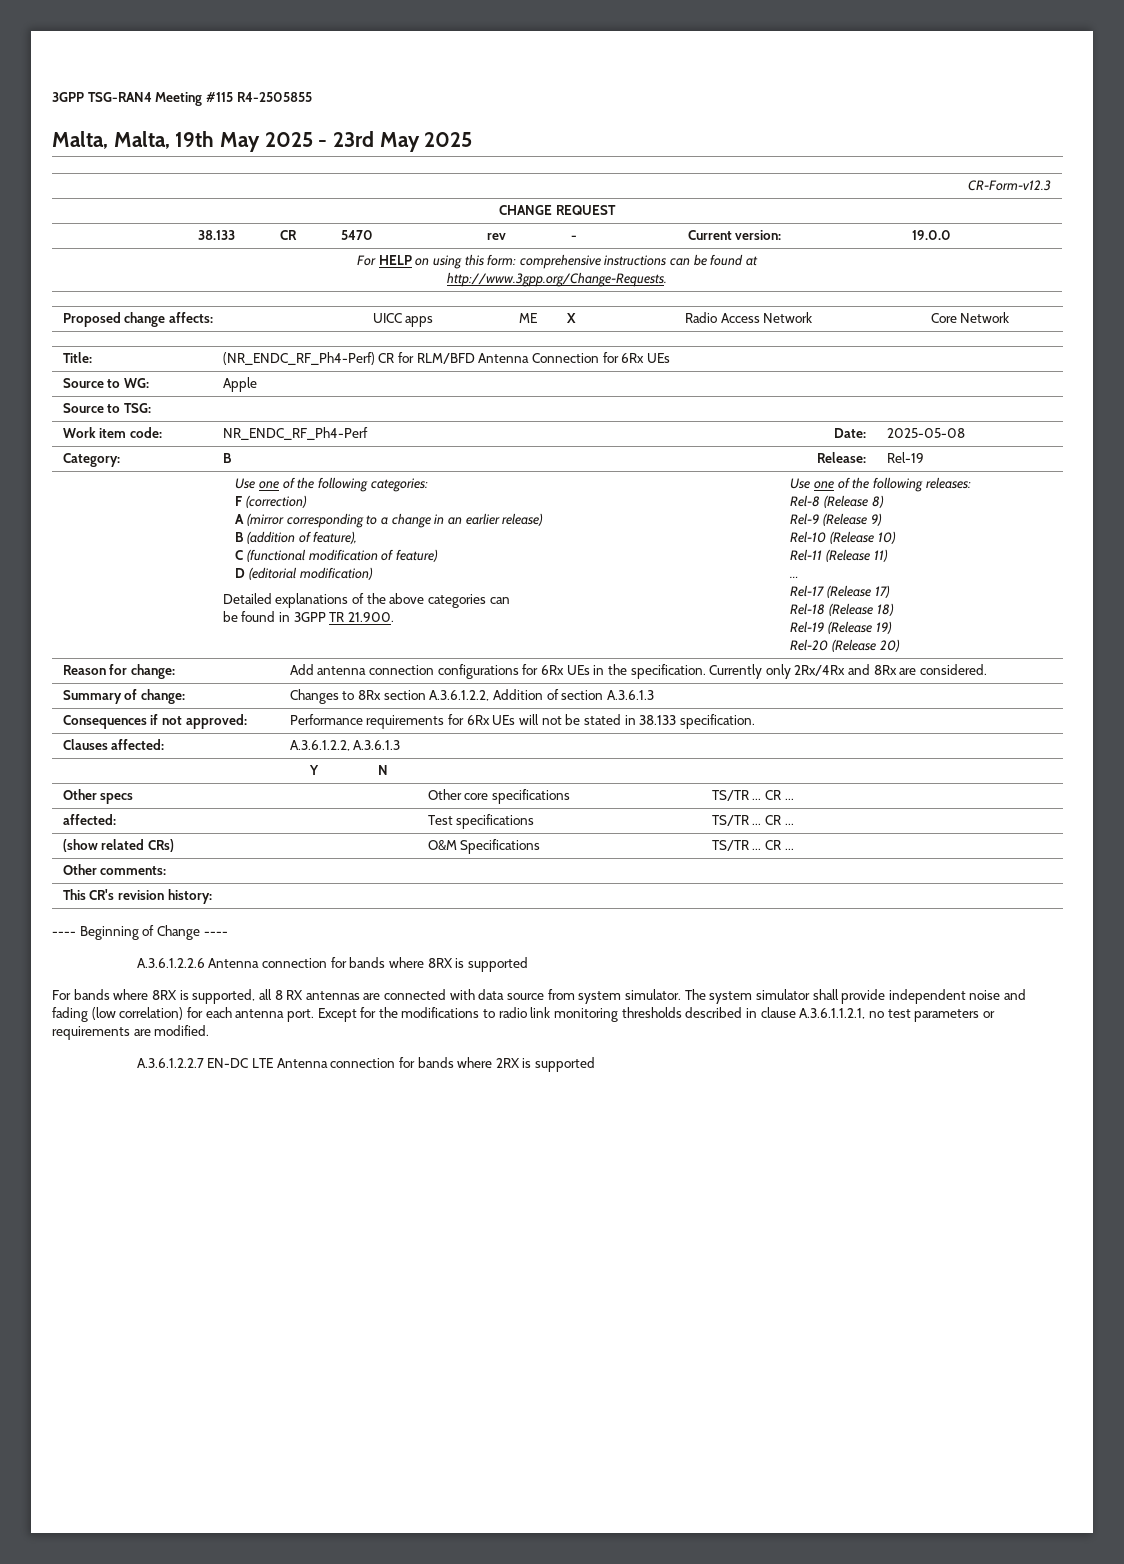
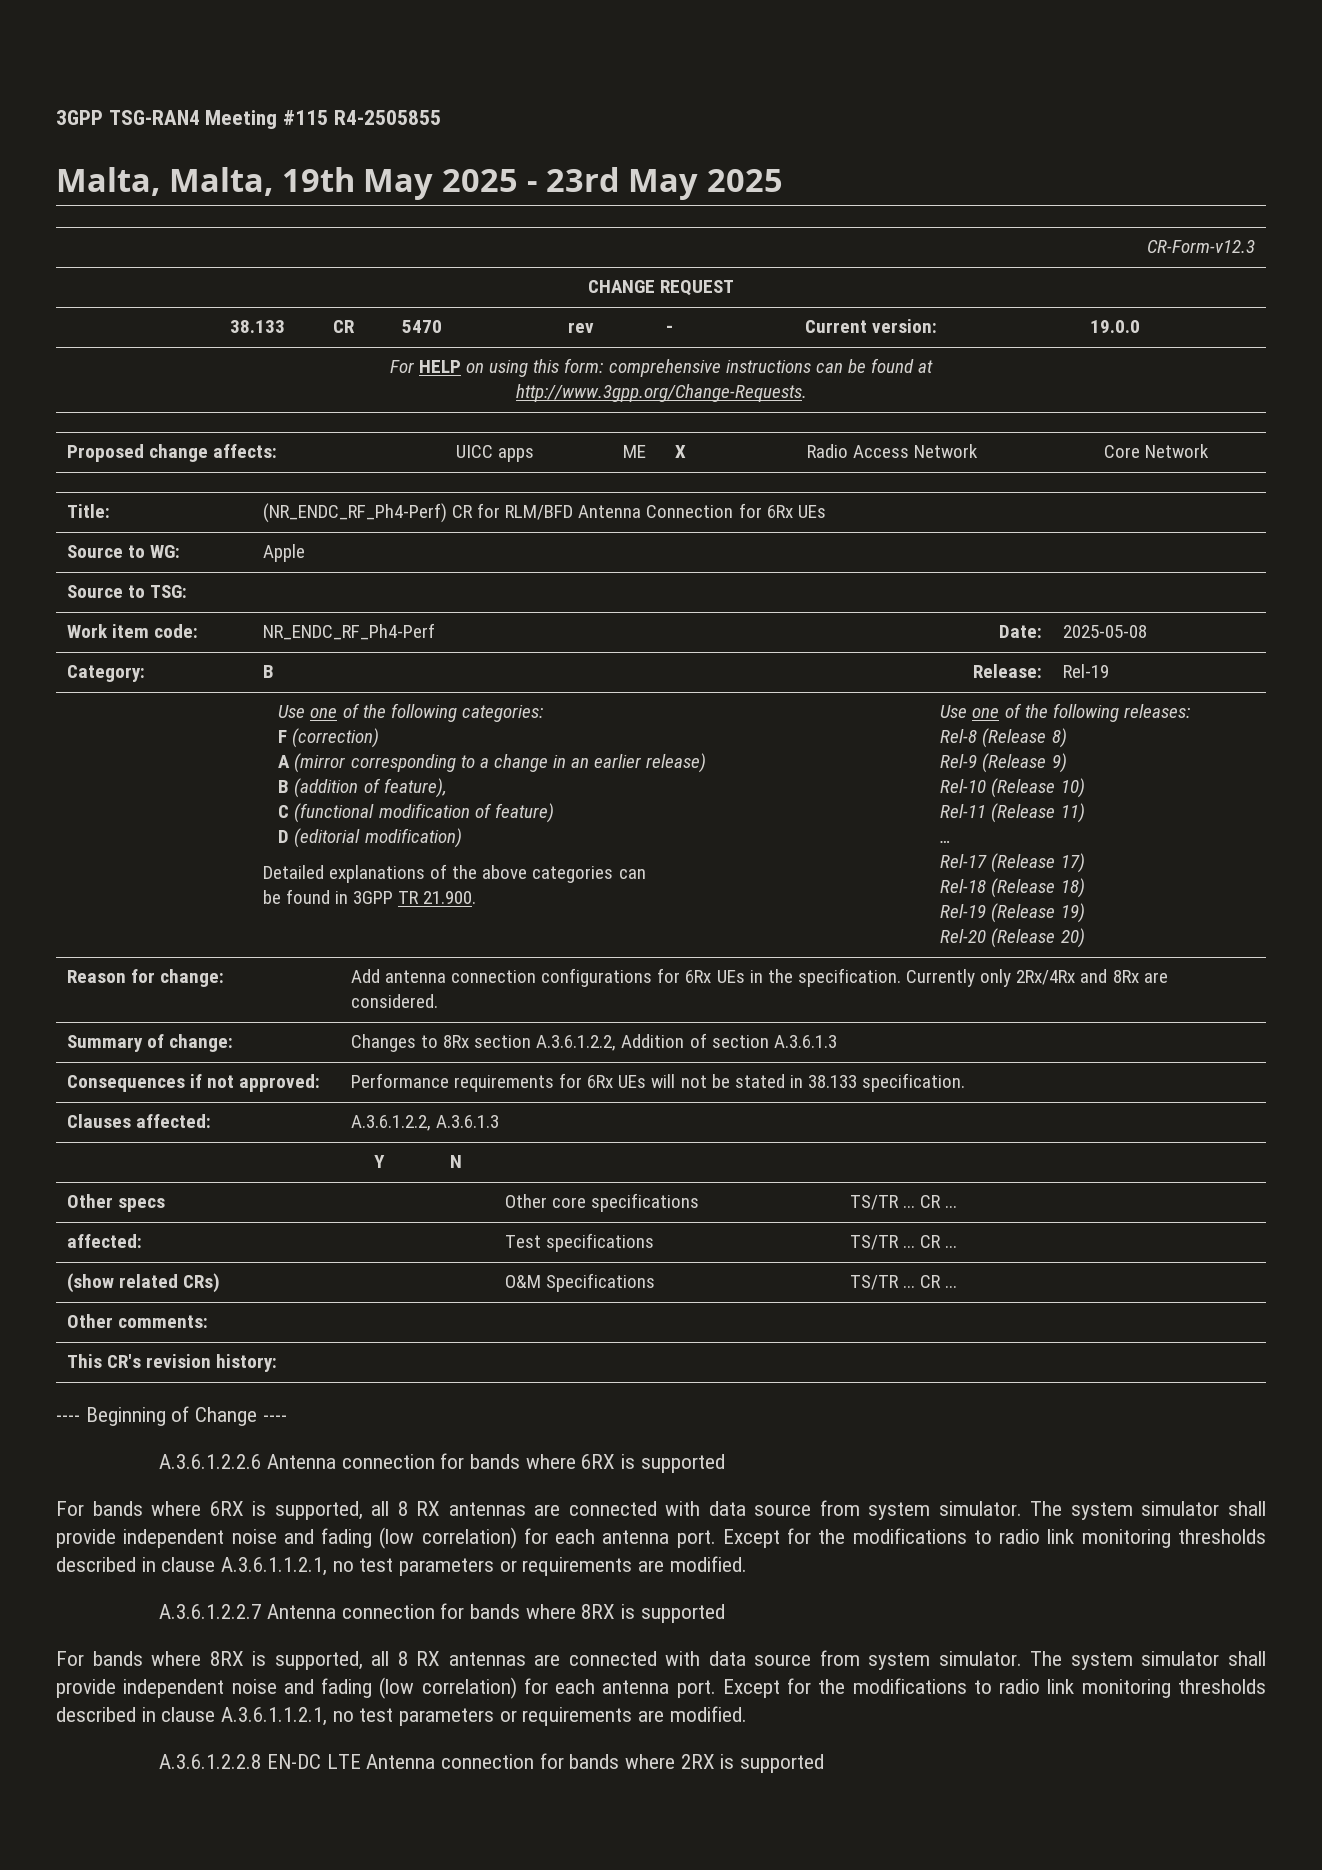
- A.3.6.1.2.2.6 Antenna connection for bands where 8RX is supported
+ A.3.6.1.2.2.6 Antenna connection for bands where 6RX is supported
+ For bands where 6RX is supported, all 8 RX antennas are connected with data source from system simulator. The system simulator shall provide independent noise and fading (low correlation) for each antenna port. Except for the modifications to radio link monitoring thresholds described in clause A.3.6.1.1.2.1, no test parameters or requirements are modified.
+ A.3.6.1.2.2.7 Antenna connection for bands where 8RX is supported
- A.3.6.1.2.2.7 EN-DC LTE Antenna connection for bands where 2RX is supported
+ A.3.6.1.2.2.8 EN-DC LTE Antenna connection for bands where 2RX is supported

